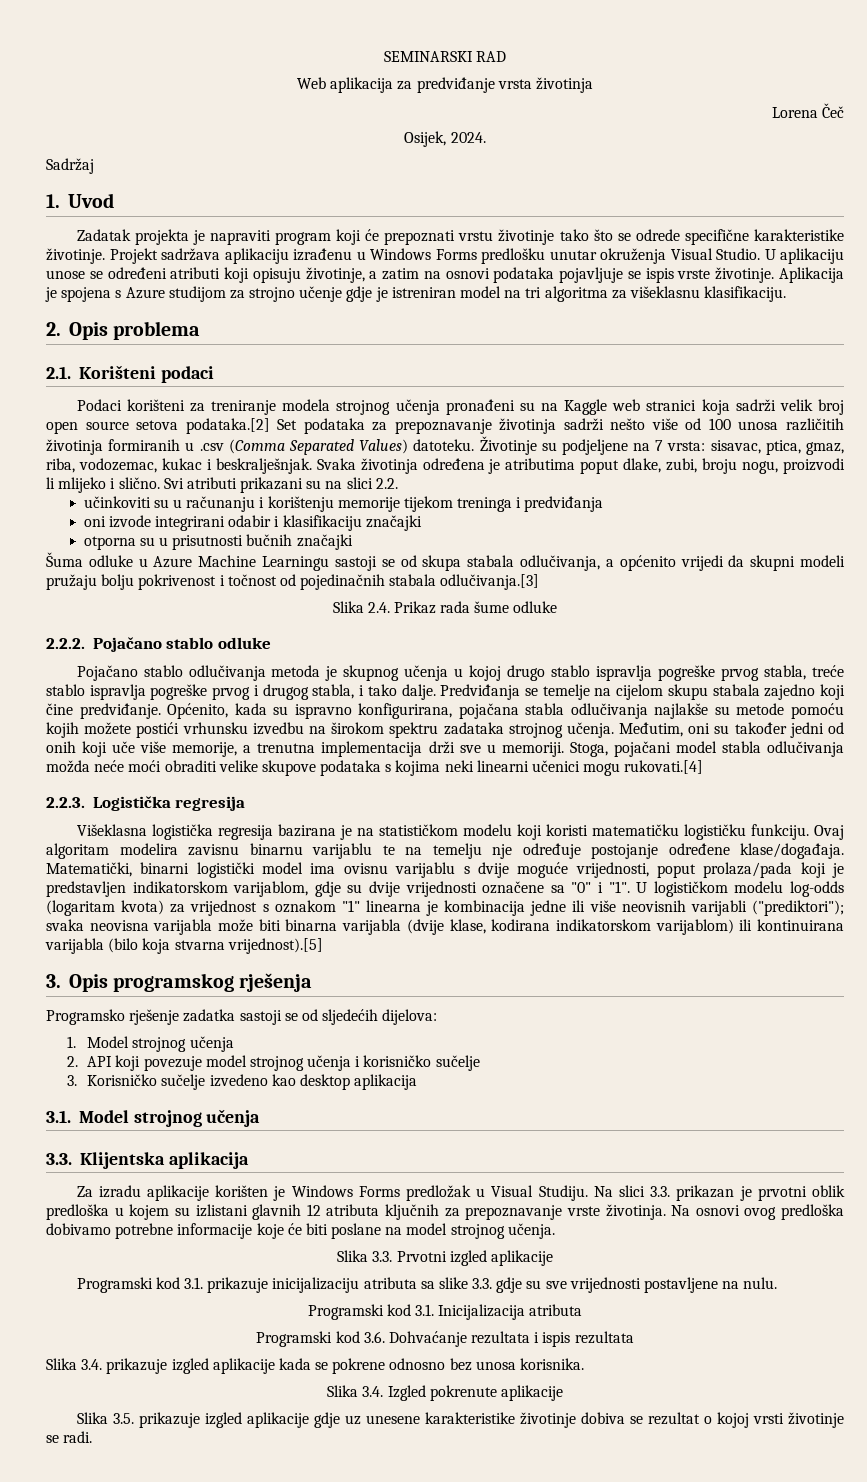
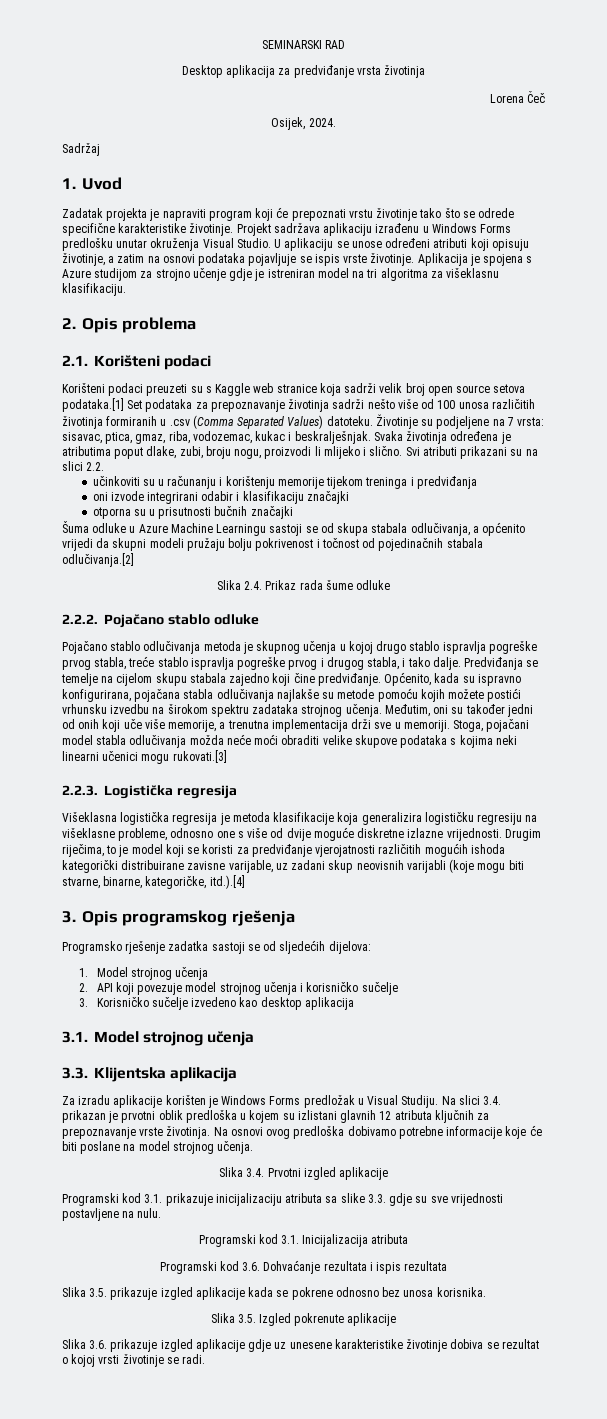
- Web aplikacija za predviđanje vrsta životinja
+ Desktop aplikacija za predviđanje vrsta životinja
- U aplikaciju unose se određeni atributi koji opisuju životinje, a zatim na osnovi podataka pojavljuje se ispis vrste životinje.
+ U aplikaciju se unose određeni atributi koji opisuju životinje, a zatim na osnovi podataka pojavljuje se ispis vrste životinje.
- Podaci korišteni za treniranje modela strojnog učenja pronađeni su na Kaggle web stranici koja sadrži velik broj open source setova podataka.[2] Set podataka za prepoznavanje životinja sadrži nešto više od 100 unosa različitih životinja formiranih u .csv (Comma Separated Values) datoteku.
+ Korišteni podaci preuzeti su s Kaggle web stranice koja sadrži velik broj open source setova podataka.[1] Set podataka za prepoznavanje životinja sadrži nešto više od 100 unosa različitih životinja formiranih u .csv (Comma Separated Values) datoteku.
- Šuma odluke u Azure Machine Learningu sastoji se od skupa stabala odlučivanja, a općenito vrijedi da skupni modeli pružaju bolju pokrivenost i točnost od pojedinačnih stabala odlučivanja.[3]
+ Šuma odluke u Azure Machine Learningu sastoji se od skupa stabala odlučivanja, a općenito vrijedi da skupni modeli pružaju bolju pokrivenost i točnost od pojedinačnih stabala odlučivanja.[2]
- Stoga, pojačani model stabla odlučivanja možda neće moći obraditi velike skupove podataka s kojima neki linearni učenici mogu rukovati.[4]
+ Stoga, pojačani model stabla odlučivanja možda neće moći obraditi velike skupove podataka s kojima neki linearni učenici mogu rukovati.[3]
- Višeklasna logistička regresija bazirana je na statističkom modelu koji koristi matematičku logističku funkciju. Ovaj algoritam modelira zavisnu binarnu varijablu te na temelju nje određuje postojanje određene klase/događaja. Matematički, binarni logistički model ima ovisnu varijablu s dvije moguće vrijednosti, poput prolaza/pada koji je predstavljen indikatorskom varijablom, gdje su dvije vrijednosti označene sa "0" i "1". U logističkom modelu log-odds (logaritam kvota) za vrijednost s oznakom "1" linearna je kombinacija jedne ili više neovisnih varijabli ("prediktori"); svaka neovisna varijabla može biti binarna varijabla (dvije klase, kodirana indikatorskom varijablom) ili kontinuirana varijabla (bilo koja stvarna vrijednost).[5]
+ Višeklasna logistička regresija je metoda klasifikacije koja generalizira logističku regresiju na višeklasne probleme, odnosno one s više od dvije moguće diskretne izlazne vrijednosti. Drugim riječima, to je model koji se koristi za predviđanje vjerojatnosti različitih mogućih ishoda kategorički distribuirane zavisne varijable, uz zadani skup neovisnih varijabli (koje mogu biti stvarne, binarne, kategoričke, itd.).[4]
- Na slici 3.3. prikazan je prvotni oblik predloška u kojem su izlistani glavnih 12 atributa ključnih za prepoznavanje vrste životinja.
+ Na slici 3.4. prikazan je prvotni oblik predloška u kojem su izlistani glavnih 12 atributa ključnih za prepoznavanje vrste životinja.
- Slika 3.3. Prvotni izgled aplikacije
+ Slika 3.4. Prvotni izgled aplikacije
- Slika 3.4. prikazuje izgled aplikacije kada se pokrene odnosno bez unosa korisnika.
+ Slika 3.5. prikazuje izgled aplikacije kada se pokrene odnosno bez unosa korisnika.
- Slika 3.4. Izgled pokrenute aplikacije
+ Slika 3.5. Izgled pokrenute aplikacije
- Slika 3.5. prikazuje izgled aplikacije gdje uz unesene karakteristike životinje dobiva se rezultat o kojoj vrsti životinje se radi.
+ Slika 3.6. prikazuje izgled aplikacije gdje uz unesene karakteristike životinje dobiva se rezultat o kojoj vrsti životinje se radi.

